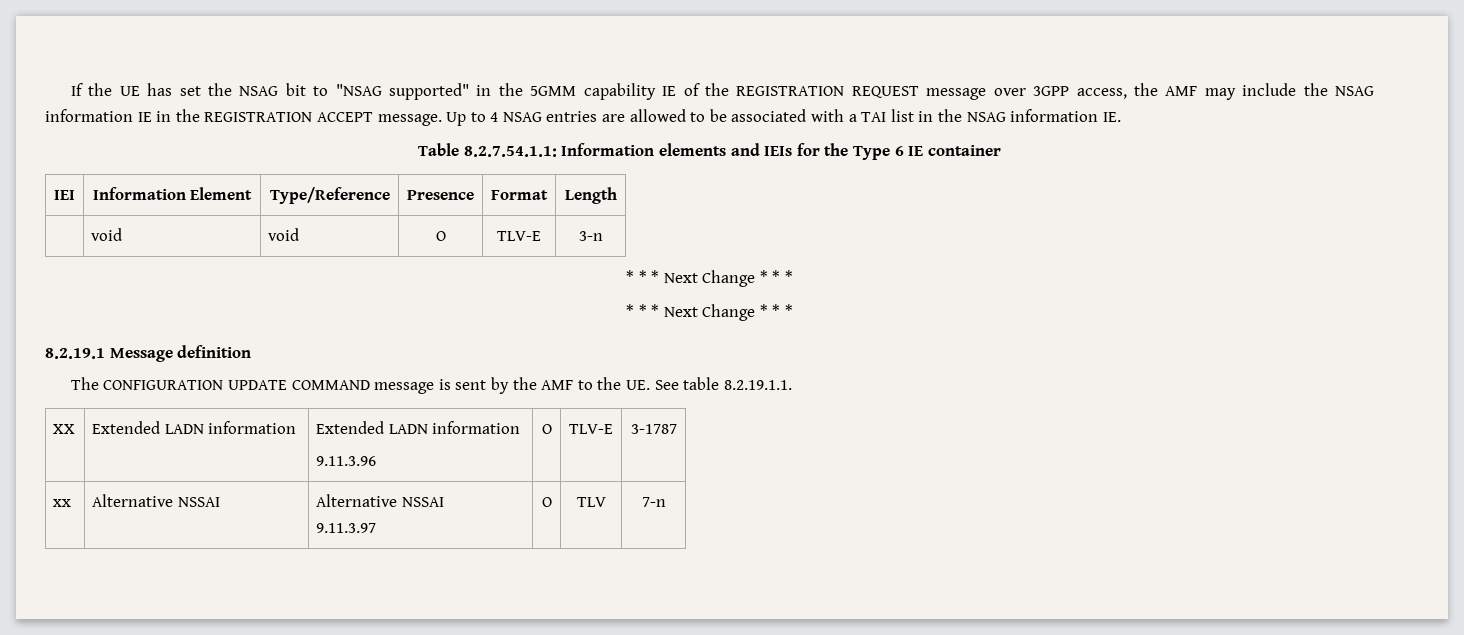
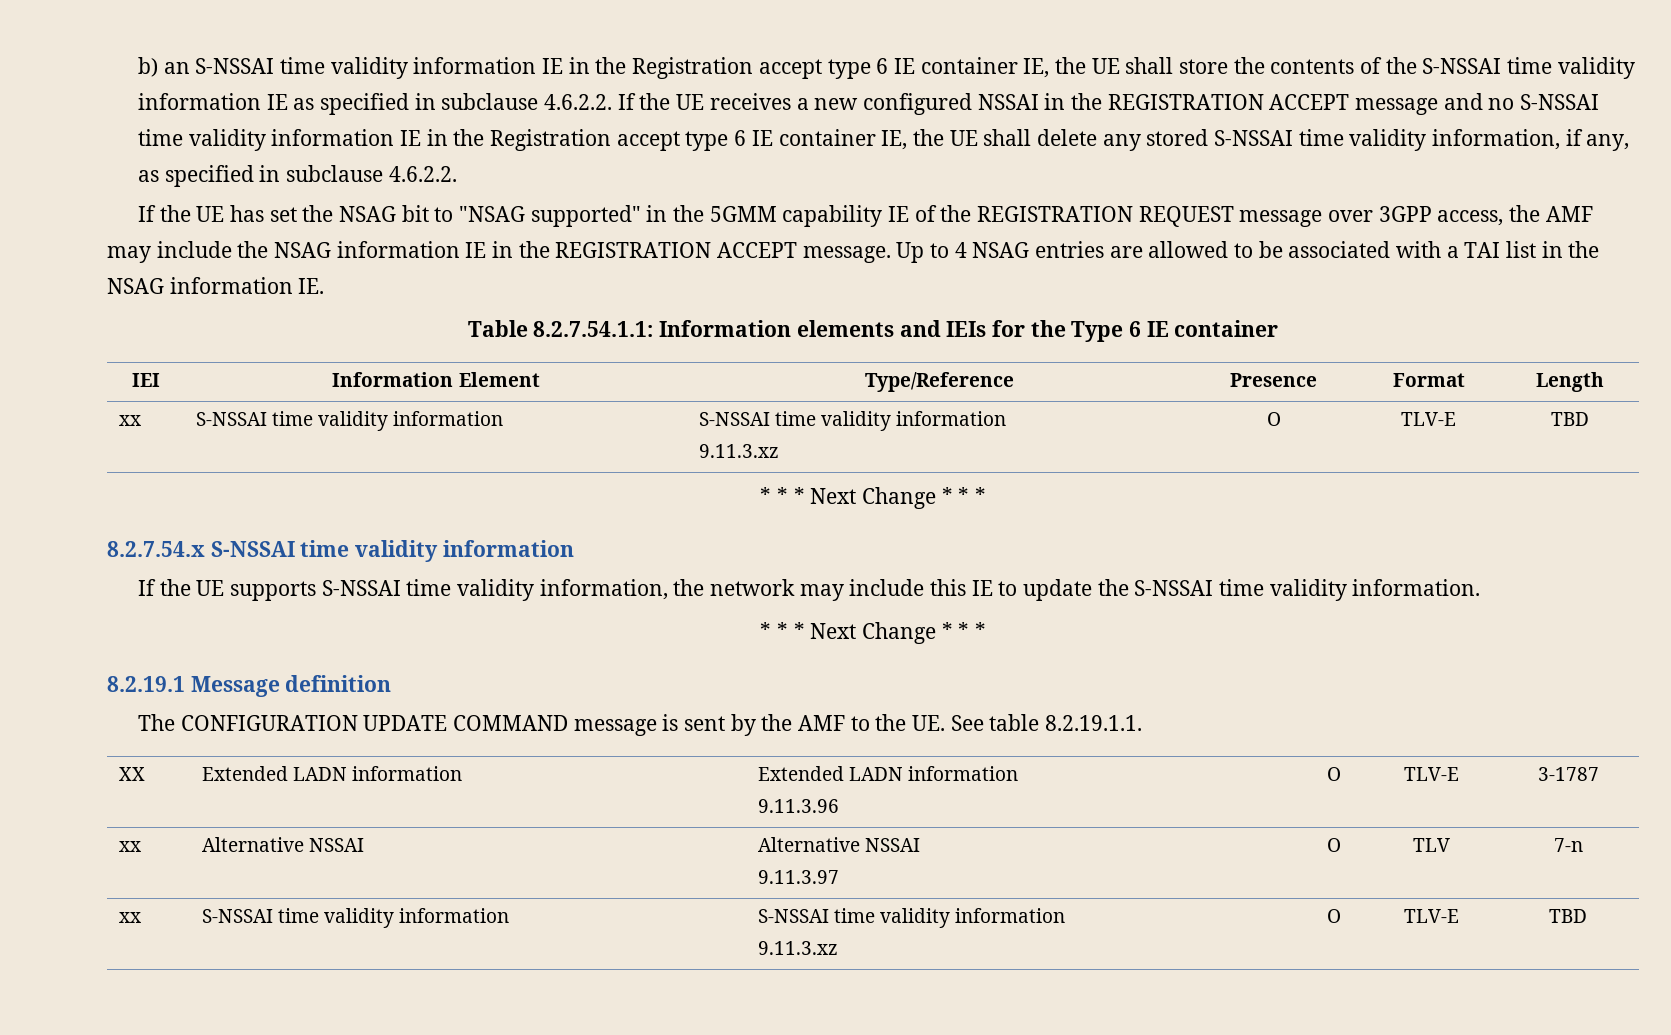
+ b) an S-NSSAI time validity information IE in the Registration accept type 6 IE container IE, the UE shall store the contents of the S-NSSAI time validity information IE as specified in subclause 4.6.2.2. If the UE receives a new configured NSSAI in the REGISTRATION ACCEPT message and no S-NSSAI time validity information IE in the Registration accept type 6 IE container IE, the UE shall delete any stored S-NSSAI time validity information, if any, as specified in subclause 4.6.2.2.
  IEI | Information Element | Type/Reference | Presence | Format | Length
- | void | void | O | TLV-E | 3-n
+ xx | S-NSSAI time validity information | S-NSSAI time validity information
+ 9.11.3.xz | O | TLV-E | TBD
  * * * Next Change * * *
+ 8.2.7.54.x S-NSSAI time validity information
+ If the UE supports S-NSSAI time validity information, the network may include this IE to update the S-NSSAI time validity information.
  xx | Alternative NSSAI | Alternative NSSAI
  9.11.3.97 | O | TLV | 7-n
+ xx | S-NSSAI time validity information | S-NSSAI time validity information
+ 9.11.3.xz | O | TLV-E | TBD

